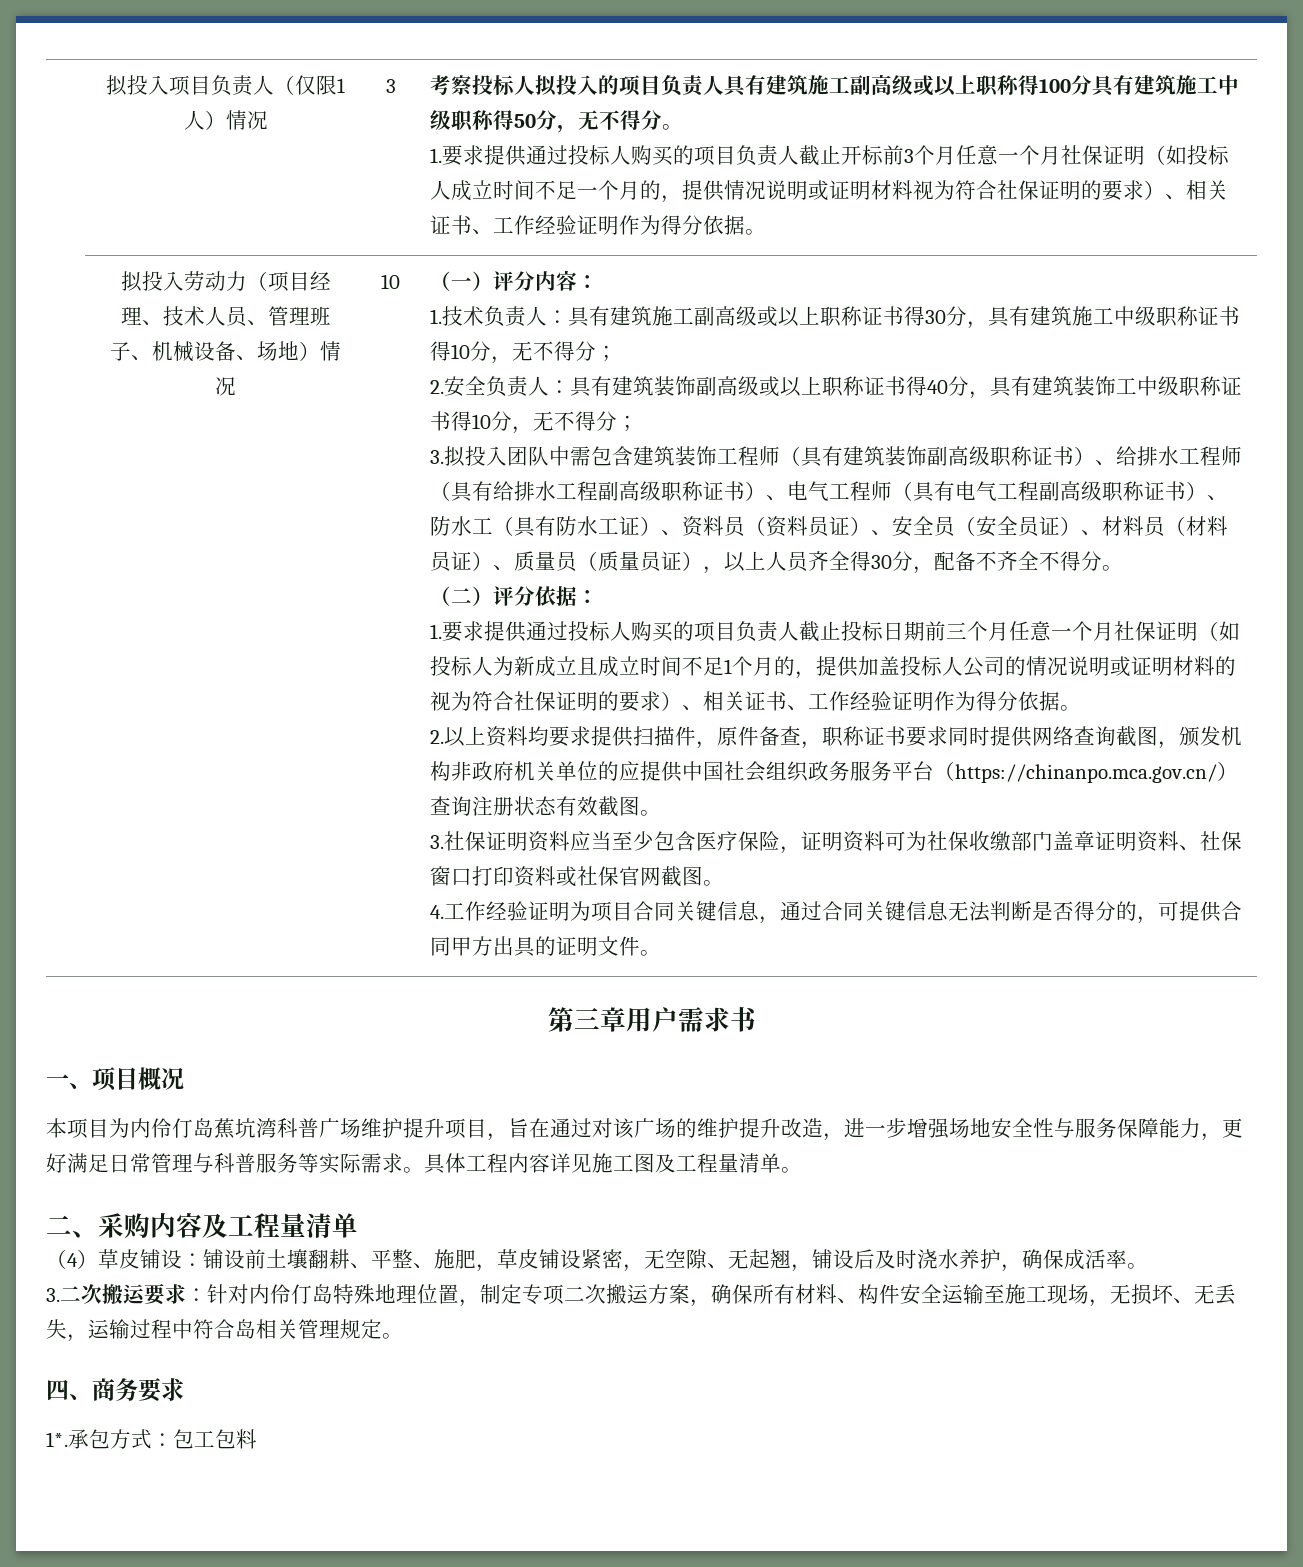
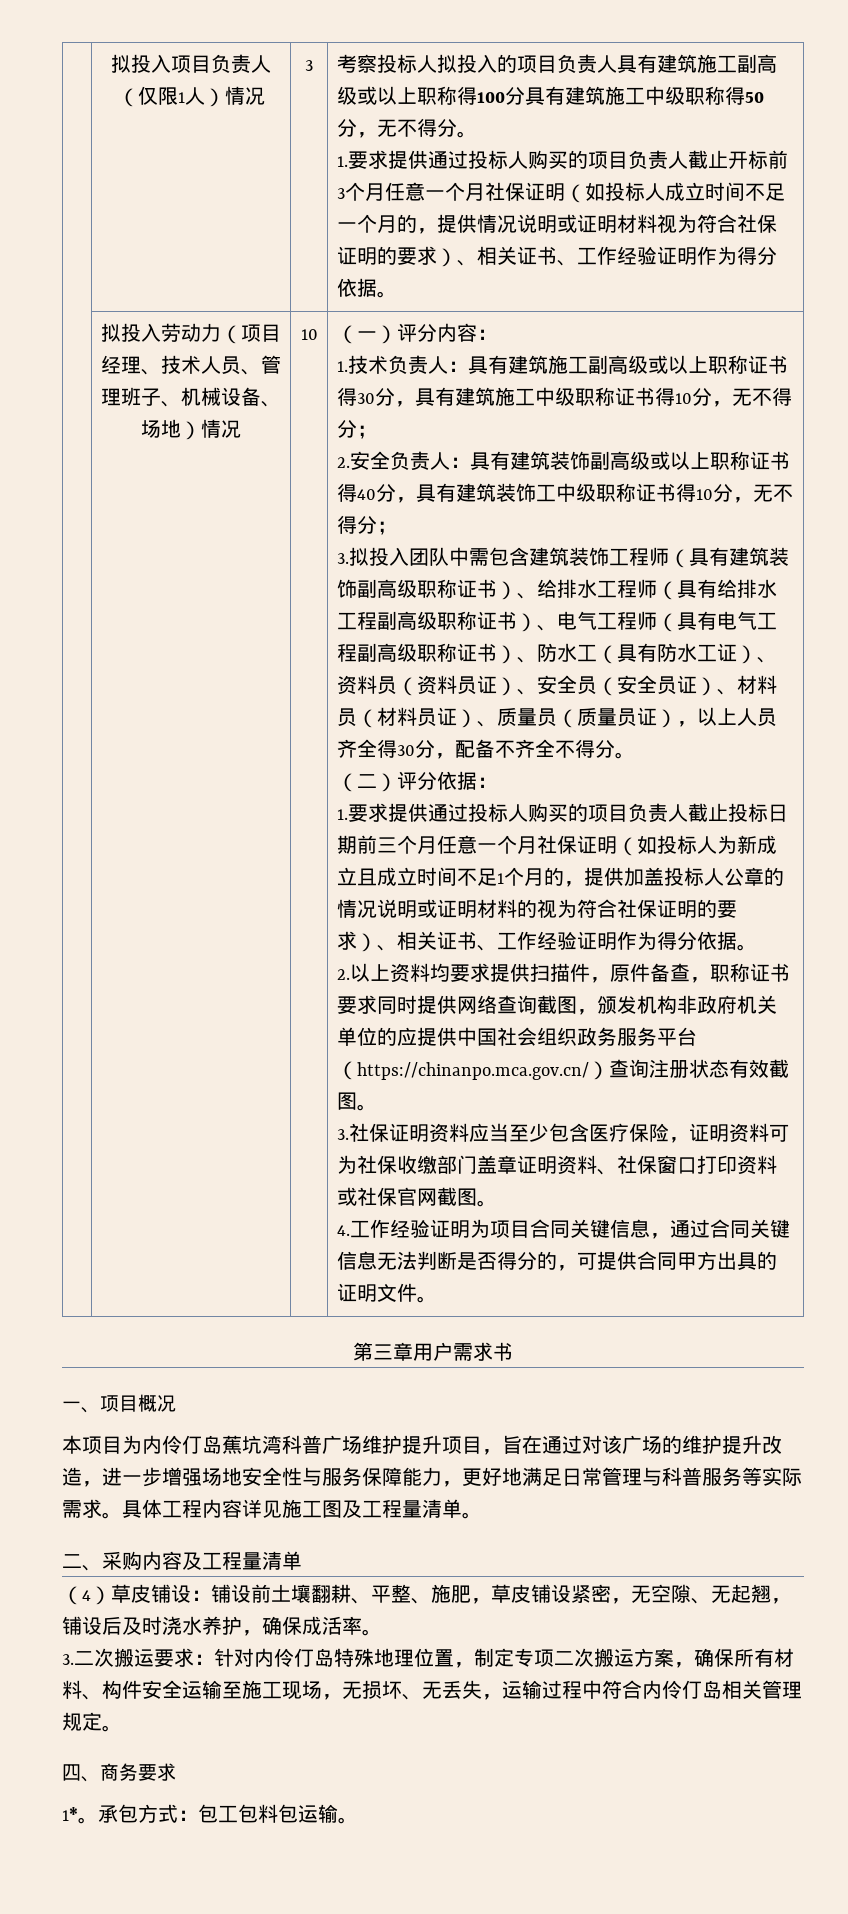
- 1.要求提供通过投标人购买的项目负责人截止投标日期前三个月任意一个月社保证明（如投标人为新成立且成立时间不足1个月的，提供加盖投标人公司的情况说明或证明材料的视为符合社保证明的要求）、相关证书、工作经验证明作为得分依据。
+ 1.要求提供通过投标人购买的项目负责人截止投标日期前三个月任意一个月社保证明（如投标人为新成立且成立时间不足1个月的，提供加盖投标人公章的情况说明或证明材料的视为符合社保证明的要求）、相关证书、工作经验证明作为得分依据。
- 本项目为内伶仃岛蕉坑湾科普广场维护提升项目，旨在通过对该广场的维护提升改造，进一步增强场地安全性与服务保障能力，更好满足日常管理与科普服务等实际需求。
+ 本项目为内伶仃岛蕉坑湾科普广场维护提升项目，旨在通过对该广场的维护提升改造，进一步增强场地安全性与服务保障能力，更好地满足日常管理与科普服务等实际需求。
- 3.二次搬运要求：针对内伶仃岛特殊地理位置，制定专项二次搬运方案，确保所有材料、构件安全运输至施工现场，无损坏、无丢失，运输过程中符合岛相关管理规定。
+ 3.二次搬运要求：针对内伶仃岛特殊地理位置，制定专项二次搬运方案，确保所有材料、构件安全运输至施工现场，无损坏、无丢失，运输过程中符合内伶仃岛相关管理规定。
- 1*.
+ 1*。
- 承包方式：包工包料
+ 承包方式：包工包料包运输。

